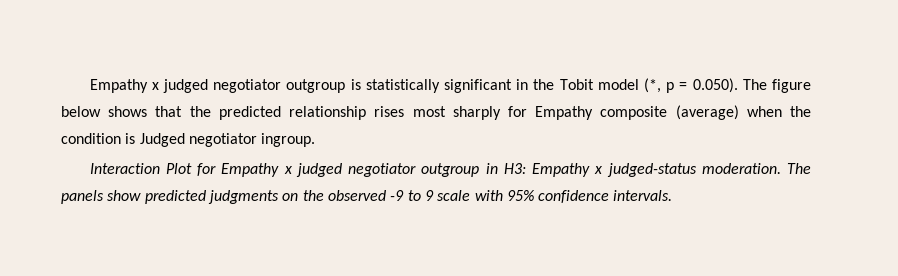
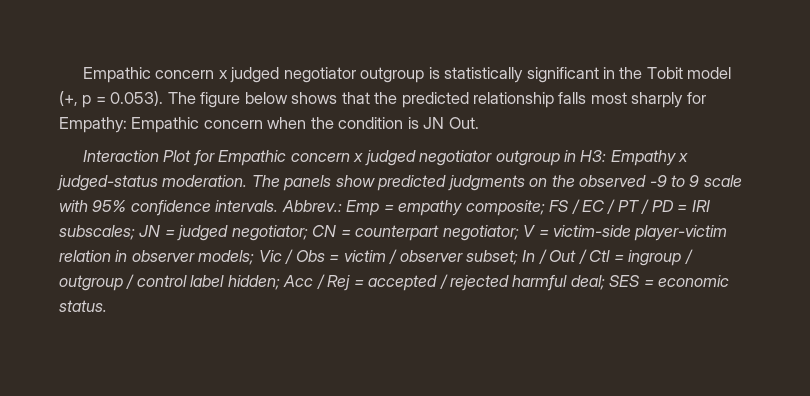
- Empathy x judged negotiator outgroup is statistically significant in the Tobit model (*, p = 0.050). The figure below shows that the predicted relationship rises most sharply for Empathy composite (average) when the condition is Judged negotiator ingroup.
+ Empathic concern x judged negotiator outgroup is statistically significant in the Tobit model (+, p = 0.053). The figure below shows that the predicted relationship falls most sharply for Empathy: Empathic concern when the condition is JN Out.
- Interaction Plot for Empathy x judged negotiator outgroup in H3: Empathy x judged-status moderation.
+ Interaction Plot for Empathic concern x judged negotiator outgroup in H3: Empathy x judged-status moderation.
+ Abbrev.: Emp = empathy composite; FS / EC / PT / PD = IRI subscales; JN = judged negotiator; CN = counterpart negotiator; V = victim-side player-victim relation in observer models; Vic / Obs = victim / observer subset; In / Out / Ctl = ingroup / outgroup / control label hidden; Acc / Rej = accepted / rejected harmful deal; SES = economic status.

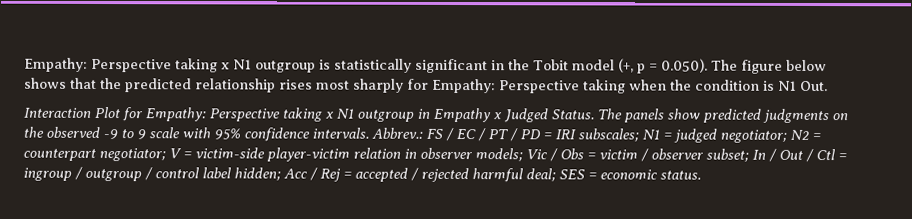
- Empathic concern x judged negotiator outgroup is statistically significant in the Tobit model (+, p = 0.053). The figure below shows that the predicted relationship falls most sharply for Empathy: Empathic concern when the condition is JN Out.
+ Empathy: Perspective taking x N1 outgroup is statistically significant in the Tobit model (+, p = 0.050). The figure below shows that the predicted relationship rises most sharply for Empathy: Perspective taking when the condition is N1 Out.
- Interaction Plot for Empathic concern x judged negotiator outgroup in H3: Empathy x judged-status moderation.
+ Interaction Plot for Empathy: Perspective taking x N1 outgroup in Empathy x Judged Status.
- Abbrev.: Emp = empathy composite; FS / EC / PT / PD = IRI subscales; JN = judged negotiator; CN = counterpart negotiator; V = victim-side player-victim relation in observer models; Vic / Obs = victim / observer subset; In / Out / Ctl = ingroup / outgroup / control label hidden; Acc / Rej = accepted / rejected harmful deal; SES = economic status.
+ Abbrev.: FS / EC / PT / PD = IRI subscales; N1 = judged negotiator; N2 = counterpart negotiator; V = victim-side player-victim relation in observer models; Vic / Obs = victim / observer subset; In / Out / Ctl = ingroup / outgroup / control label hidden; Acc / Rej = accepted / rejected harmful deal; SES = economic status.

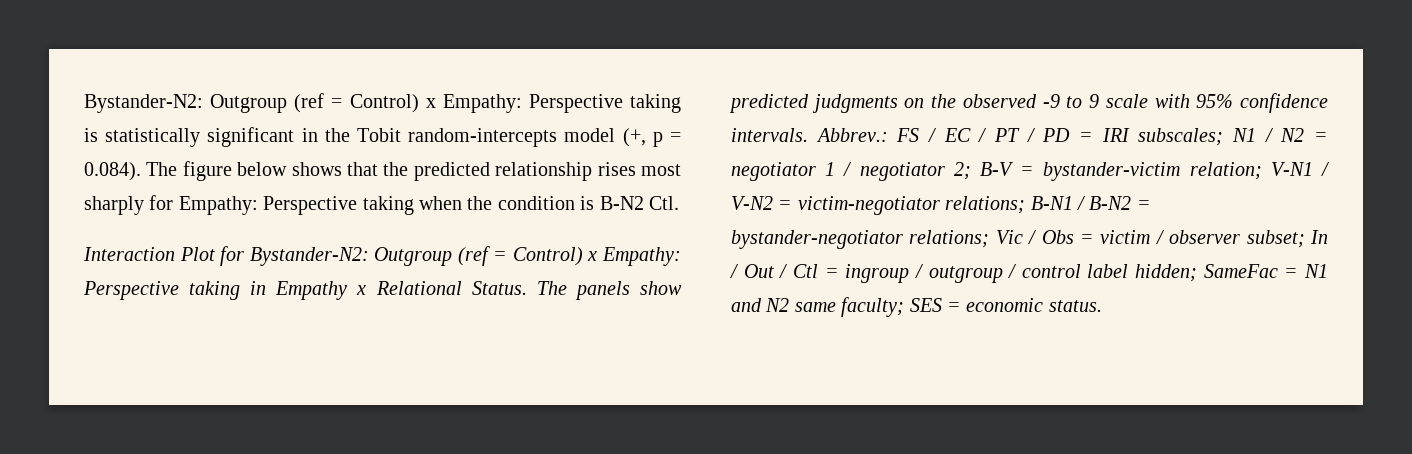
- Empathy: Perspective taking x N1 outgroup is statistically significant in the Tobit model (+, p = 0.050). The figure below shows that the predicted relationship rises most sharply for Empathy: Perspective taking when the condition is N1 Out.
+ Bystander-N2: Outgroup (ref = Control) x Empathy: Perspective taking is statistically significant in the Tobit random-intercepts model (+, p = 0.084). The figure below shows that the predicted relationship rises most sharply for Empathy: Perspective taking when the condition is B-N2 Ctl.
- Interaction Plot for Empathy: Perspective taking x N1 outgroup in Empathy x Judged Status.
+ Interaction Plot for Bystander-N2: Outgroup (ref = Control) x Empathy: Perspective taking in Empathy x Relational Status.
- Abbrev.: FS / EC / PT / PD = IRI subscales; N1 = judged negotiator; N2 = counterpart negotiator; V = victim-side player-victim relation in observer models; Vic / Obs = victim / observer subset; In / Out / Ctl = ingroup / outgroup / control label hidden; Acc / Rej = accepted / rejected harmful deal; SES = economic status.
+ Abbrev.: FS / EC / PT / PD = IRI subscales; N1 / N2 = negotiator 1 / negotiator 2; B-V = bystander-victim relation; V-N1 / V-N2 = victim-negotiator relations; B-N1 / B-N2 = bystander-negotiator relations; Vic / Obs = victim / observer subset; In / Out / Ctl = ingroup / outgroup / control label hidden; SameFac = N1 and N2 same faculty; SES = economic status.

